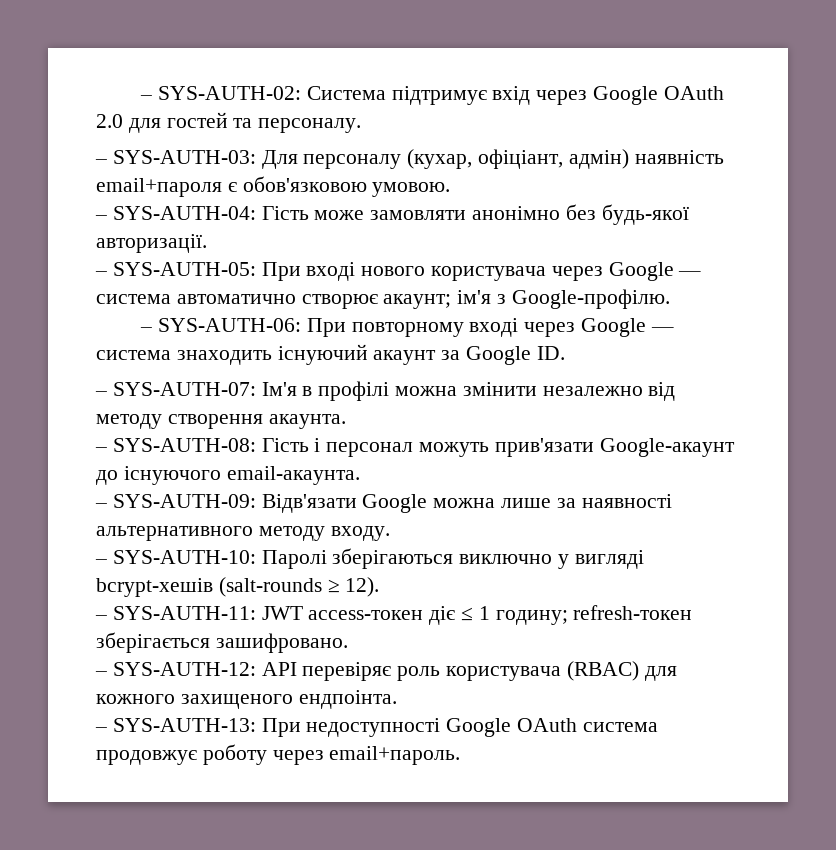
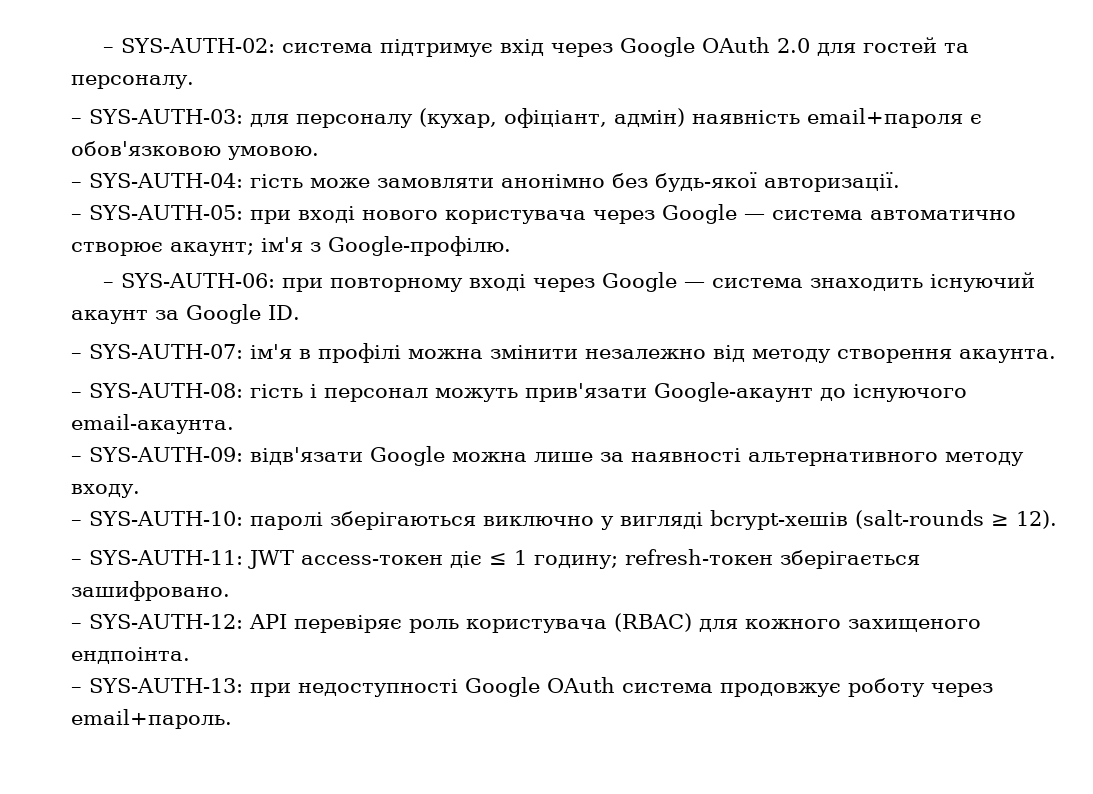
- – SYS-AUTH-02: Система підтримує вхід через Google OAuth 2.0 для гостей та персоналу.
+ – SYS-AUTH-02: система підтримує вхід через Google OAuth 2.0 для гостей та персоналу.
- – SYS-AUTH-03: Для персоналу (кухар, офіціант, адмін) наявність email+пароля є обов'язковою умовою.
+ – SYS-AUTH-03: для персоналу (кухар, офіціант, адмін) наявність email+пароля є обов'язковою умовою.
- – SYS-AUTH-04: Гість може замовляти анонімно без будь-якої авторизації.
+ – SYS-AUTH-04: гість може замовляти анонімно без будь-якої авторизації.
- – SYS-AUTH-05: При вході нового користувача через Google — система автоматично створює акаунт; ім'я з Google-профілю.
+ – SYS-AUTH-05: при вході нового користувача через Google — система автоматично створює акаунт; ім'я з Google-профілю.
- – SYS-AUTH-06: При повторному вході через Google — система знаходить існуючий акаунт за Google ID.
+ – SYS-AUTH-06: при повторному вході через Google — система знаходить існуючий акаунт за Google ID.
- – SYS-AUTH-07: Ім'я в профілі можна змінити незалежно від методу створення акаунта.
+ – SYS-AUTH-07: ім'я в профілі можна змінити незалежно від методу створення акаунта.
- – SYS-AUTH-08: Гість і персонал можуть прив'язати Google-акаунт до існуючого email-акаунта.
+ – SYS-AUTH-08: гість і персонал можуть прив'язати Google-акаунт до існуючого email-акаунта.
- – SYS-AUTH-09: Відв'язати Google можна лише за наявності альтернативного методу входу.
+ – SYS-AUTH-09: відв'язати Google можна лише за наявності альтернативного методу входу.
- – SYS-AUTH-10: Паролі зберігаються виключно у вигляді bcrypt-хешів (salt-rounds ≥ 12).
+ – SYS-AUTH-10: паролі зберігаються виключно у вигляді bcrypt-хешів (salt-rounds ≥ 12).
- – SYS-AUTH-13: При недоступності Google OAuth система продовжує роботу через email+пароль.
+ – SYS-AUTH-13: при недоступності Google OAuth система продовжує роботу через email+пароль.

